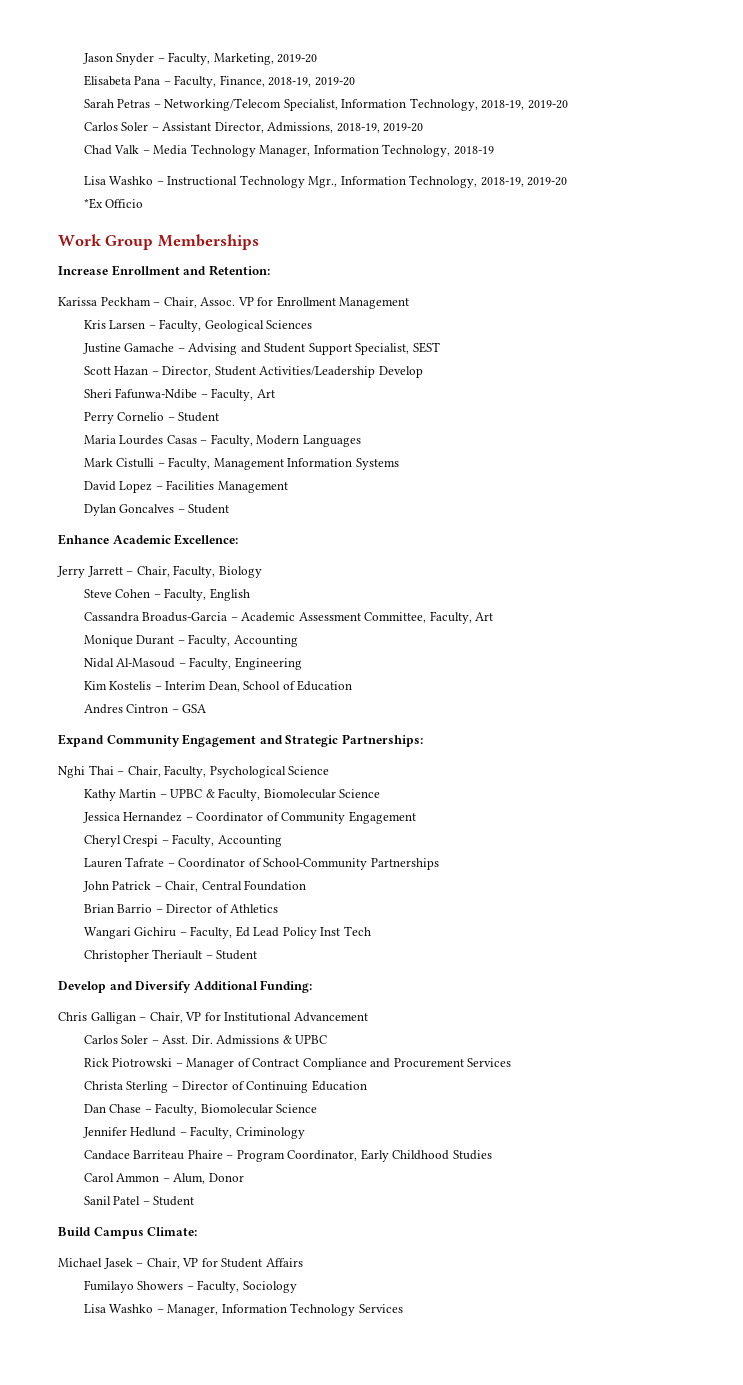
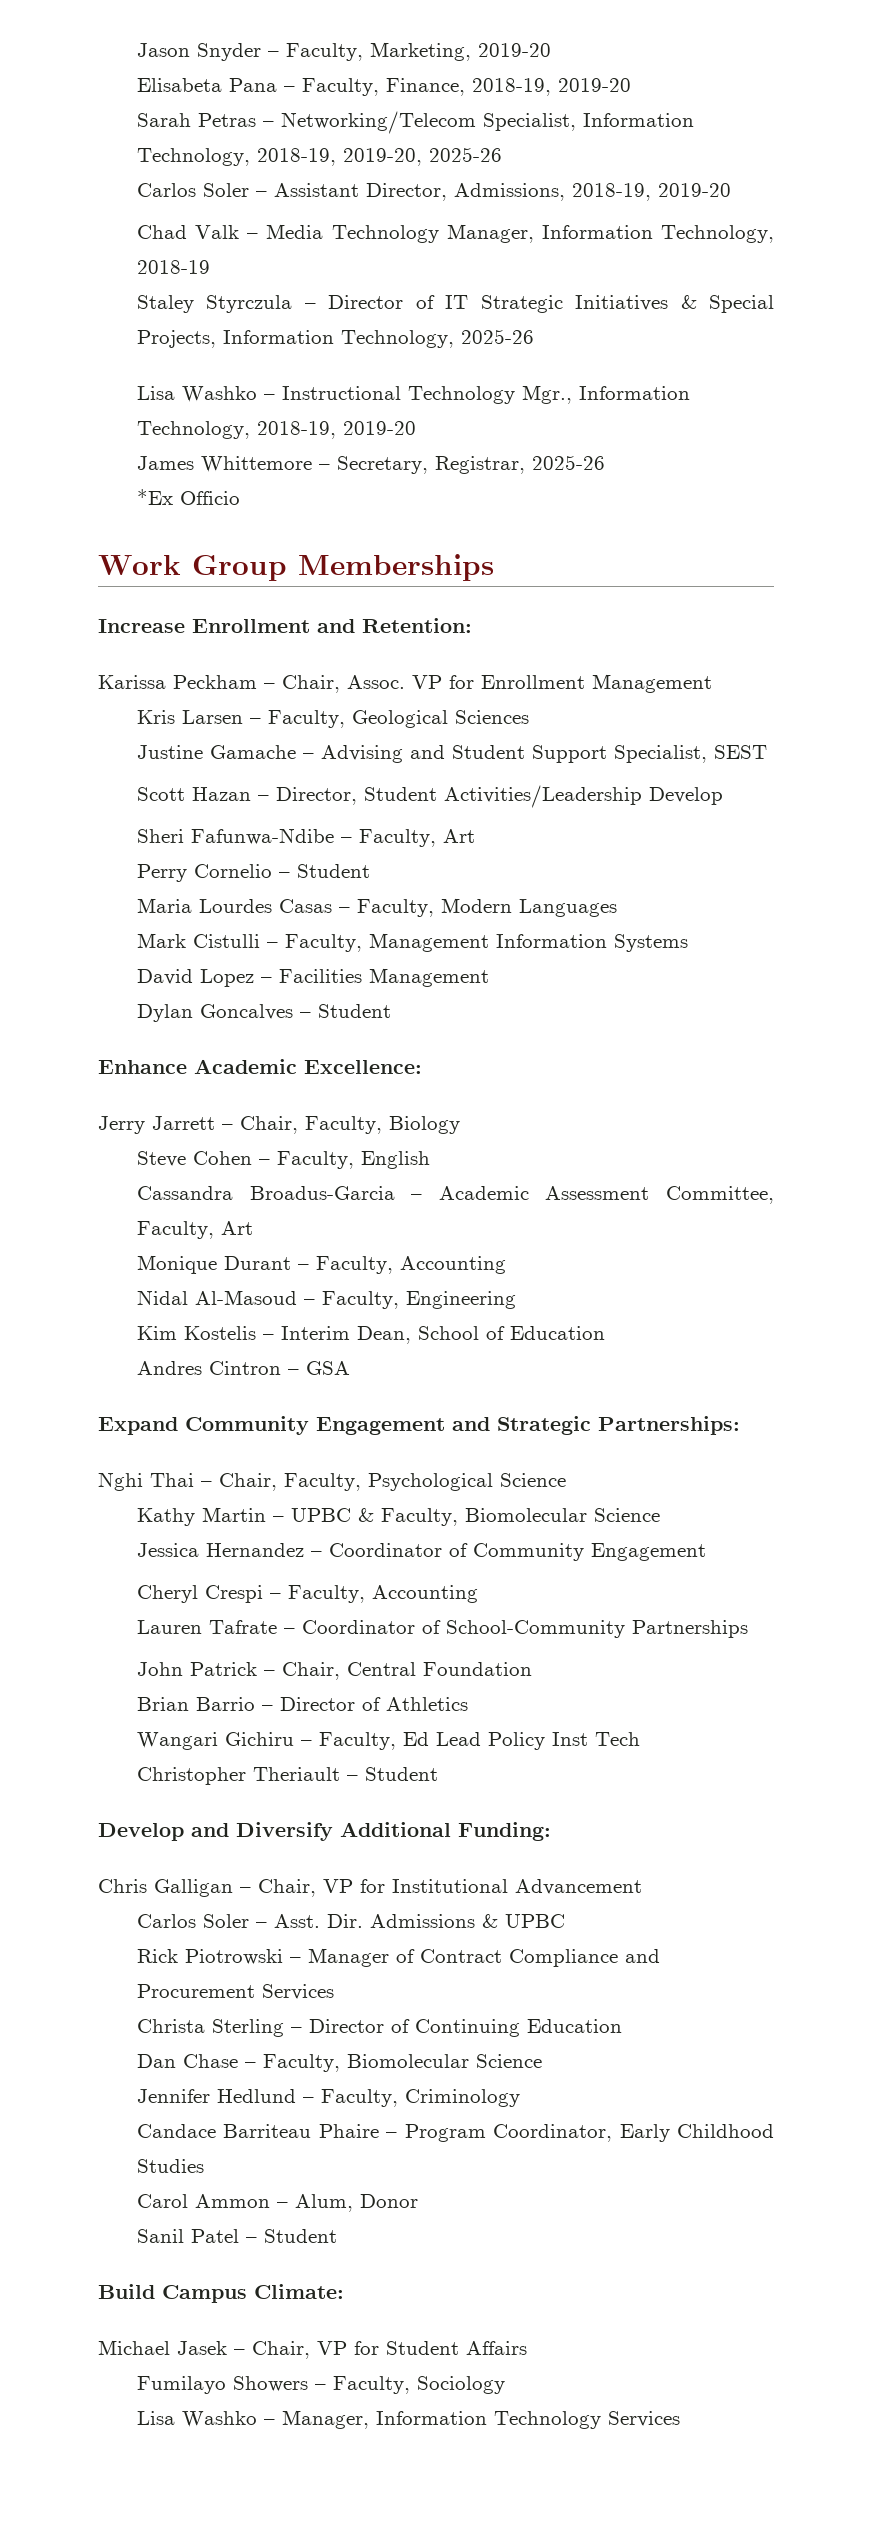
- Sarah Petras – Networking/Telecom Specialist, Information Technology, 2018-19, 2019-20
+ Sarah Petras – Networking/Telecom Specialist, Information Technology, 2018-19, 2019-20, 2025-26
+ Staley Styrczula – Director of IT Strategic Initiatives & Special Projects, Information Technology, 2025-26
+ James Whittemore – Secretary, Registrar, 2025-26

